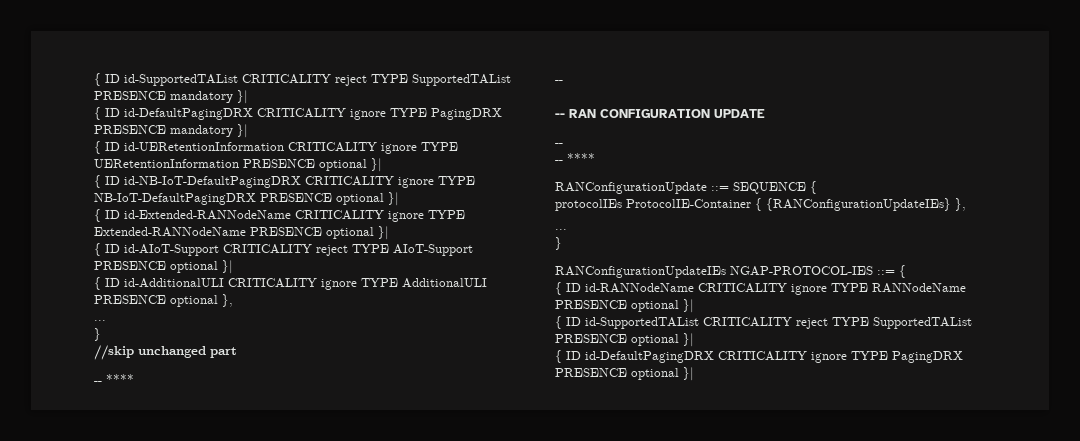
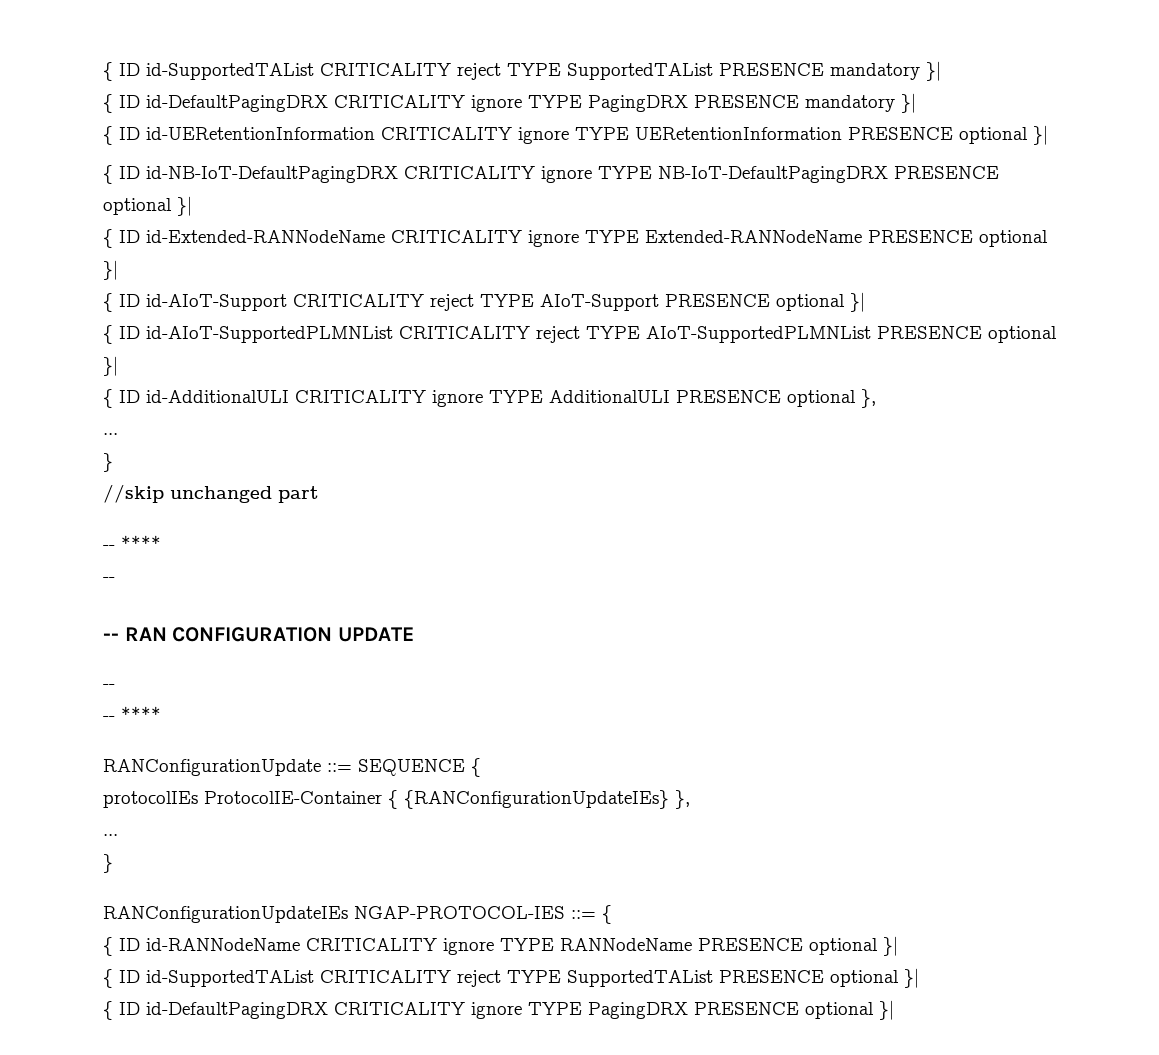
+ { ID id-AIoT-SupportedPLMNList CRITICALITY reject TYPE AIoT-SupportedPLMNList PRESENCE optional }|

